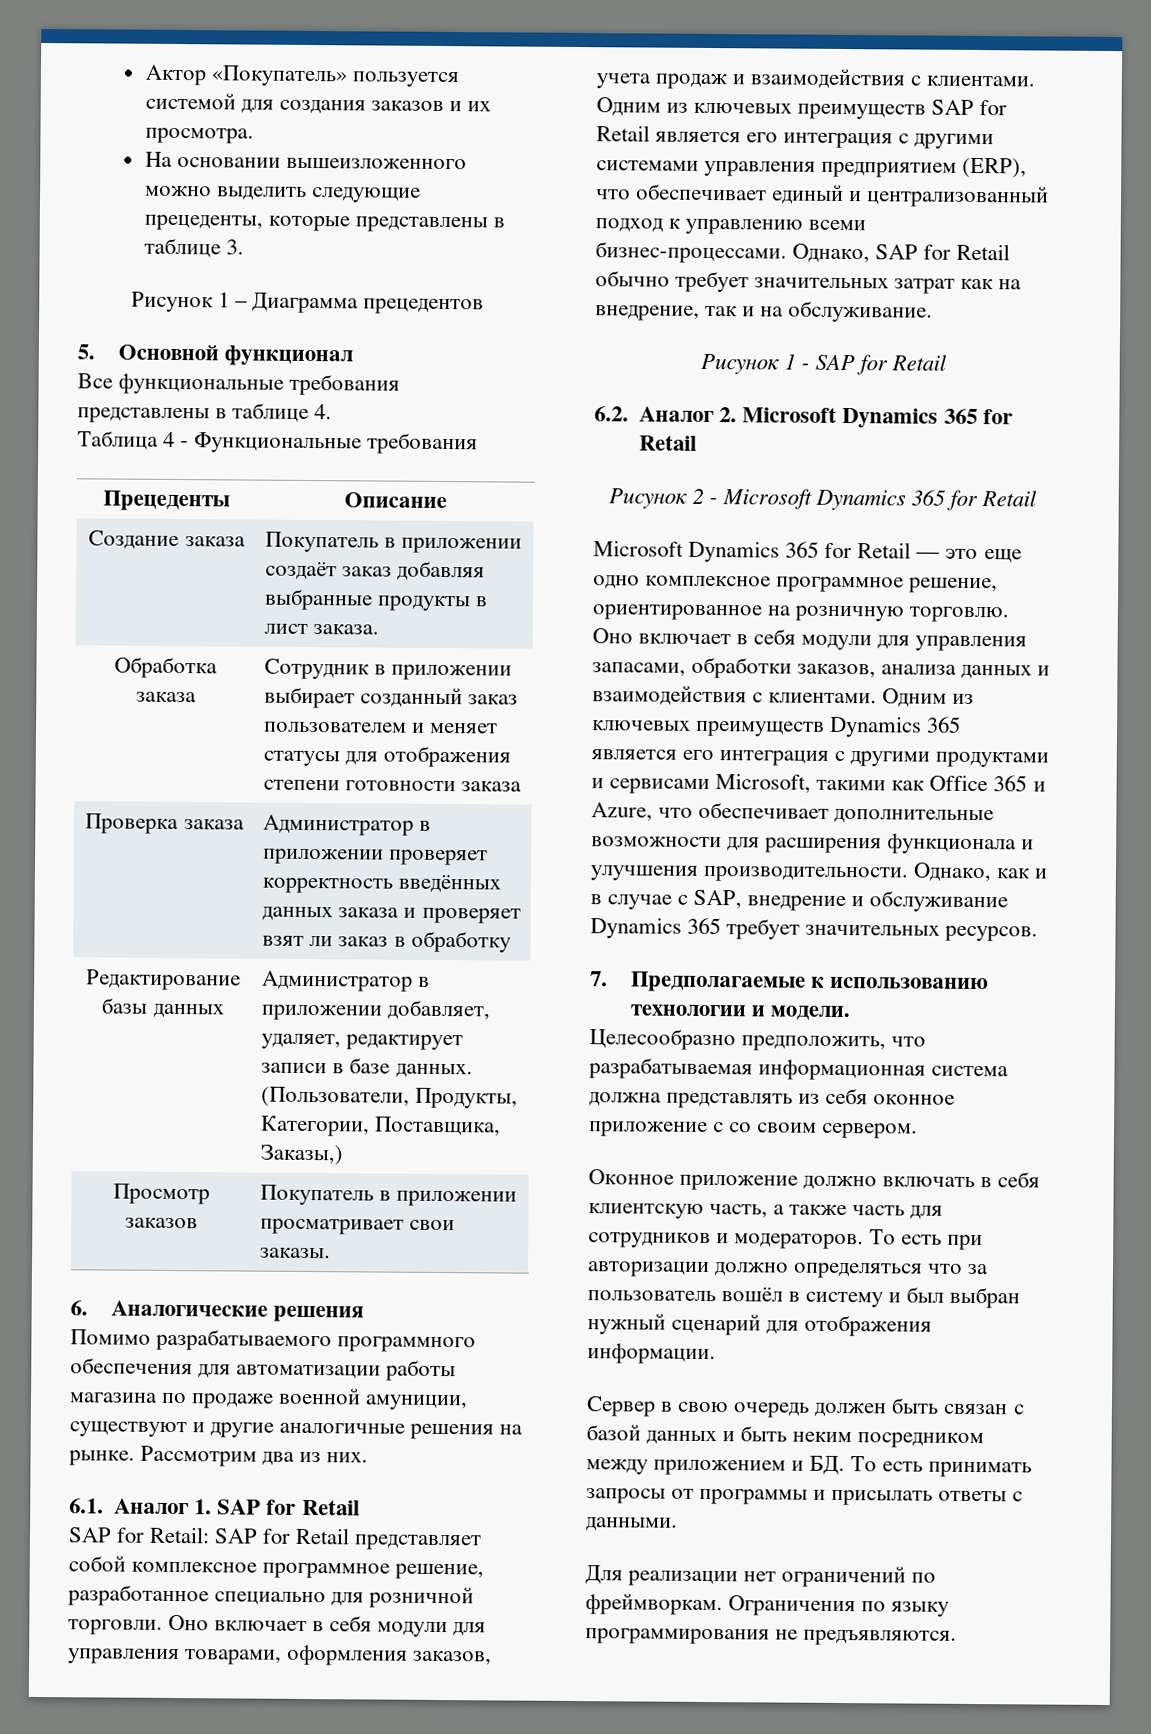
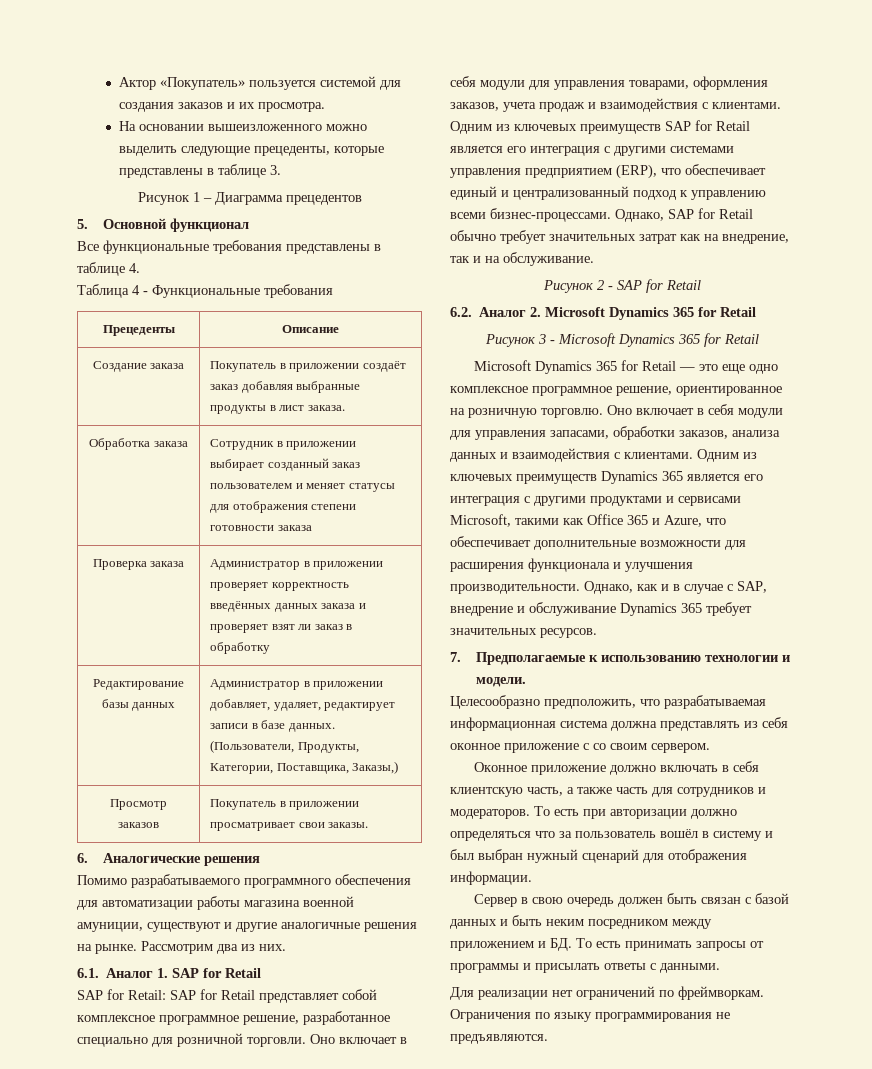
- Помимо разрабатываемого программного обеспечения для автоматизации работы магазина по продаже военной амуниции, существуют и другие аналогичные решения на рынке.
+ Помимо разрабатываемого программного обеспечения для автоматизации работы магазина военной амуниции, существуют и другие аналогичные решения на рынке.
- Рисунок 1 - SAP for Retail
+ Рисунок 2 - SAP for Retail
- Рисунок 2 - Microsoft Dynamics 365 for Retail
+ Рисунок 3 - Microsoft Dynamics 365 for Retail

